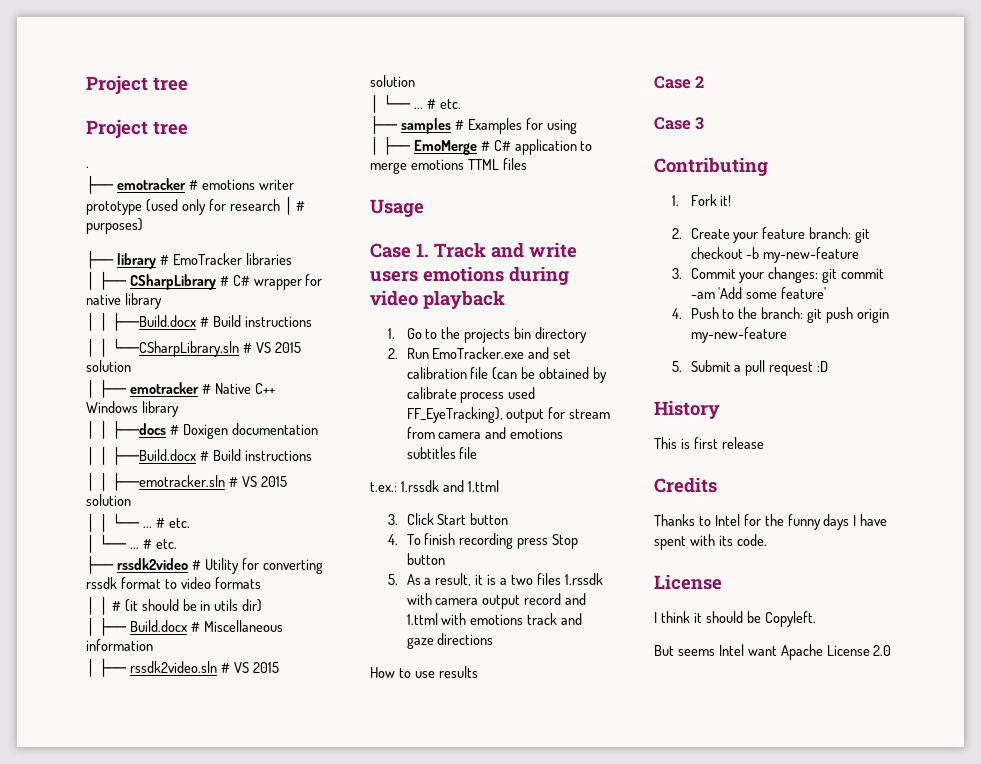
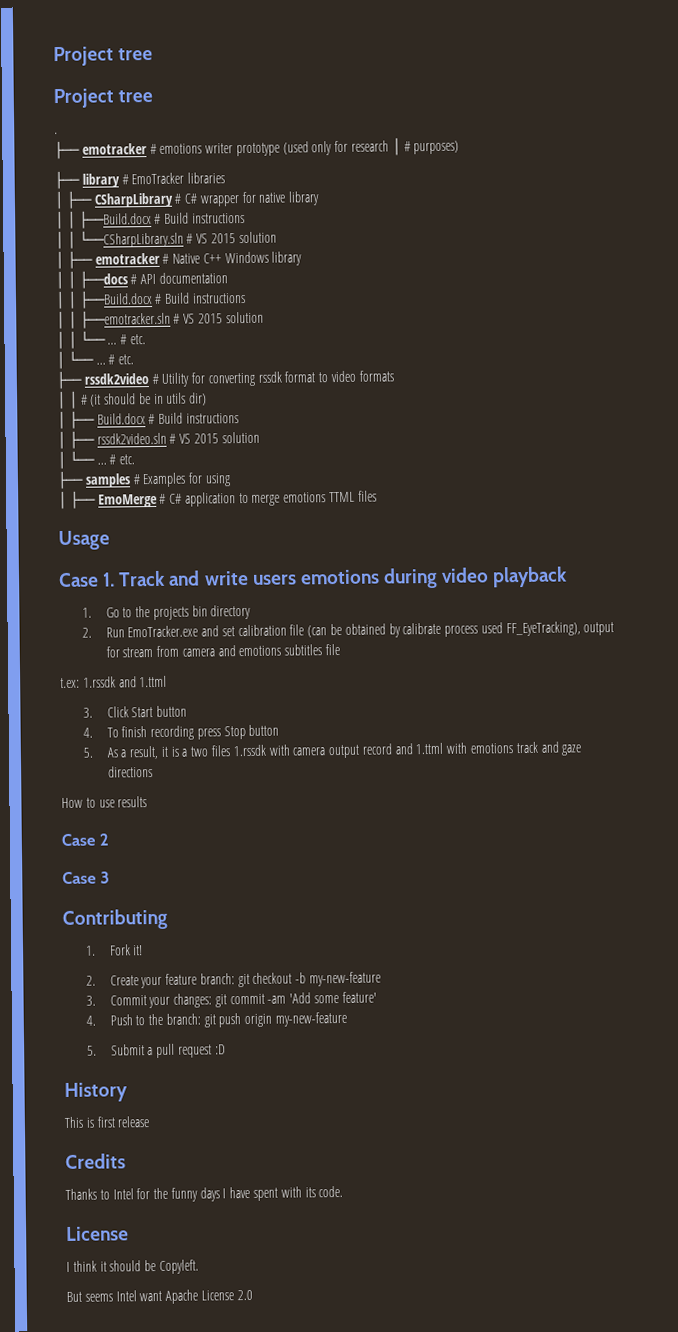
- │ │ ├──docs # Doxigen documentation
+ │ │ ├──docs # API documentation
- │ ├── Build.docx # Miscellaneous information
+ │ ├── Build.docx # Build instructions
- t.ex.: 1.rssdk and 1.ttml
+ t.ex: 1.rssdk and 1.ttml

